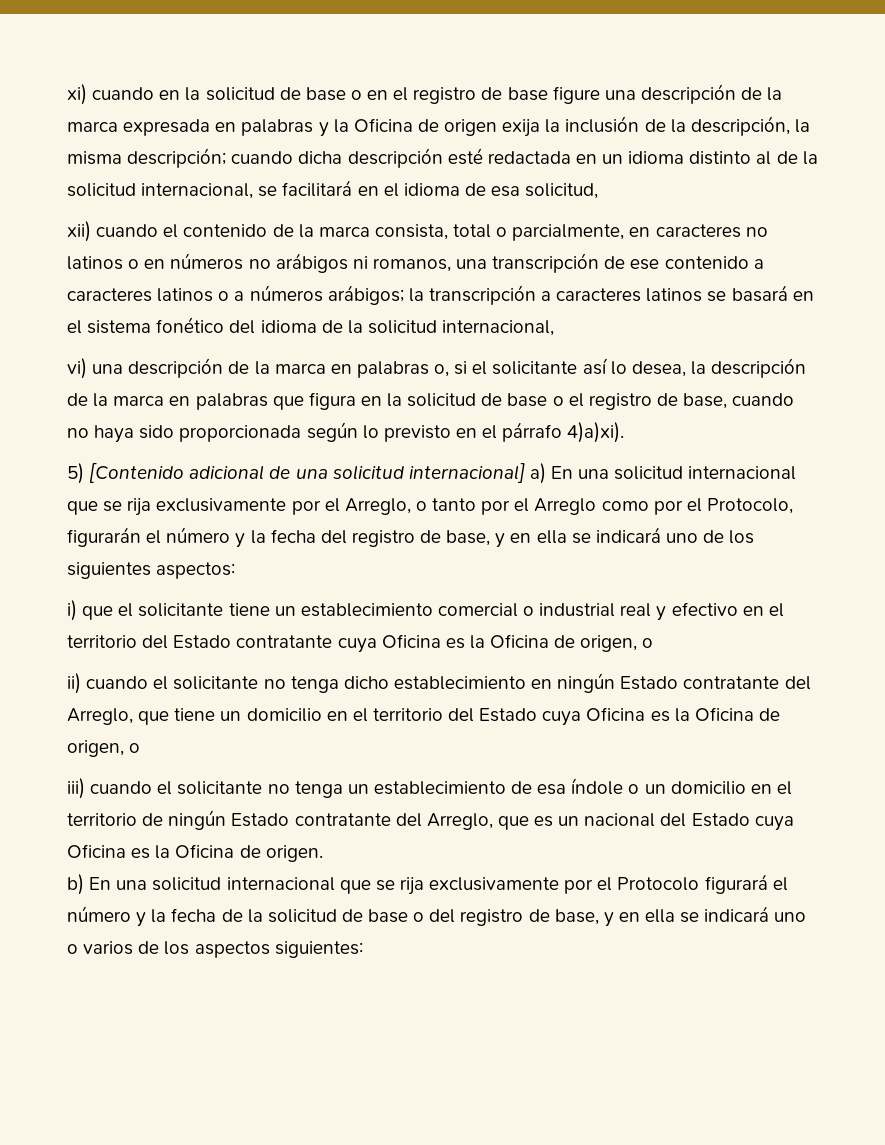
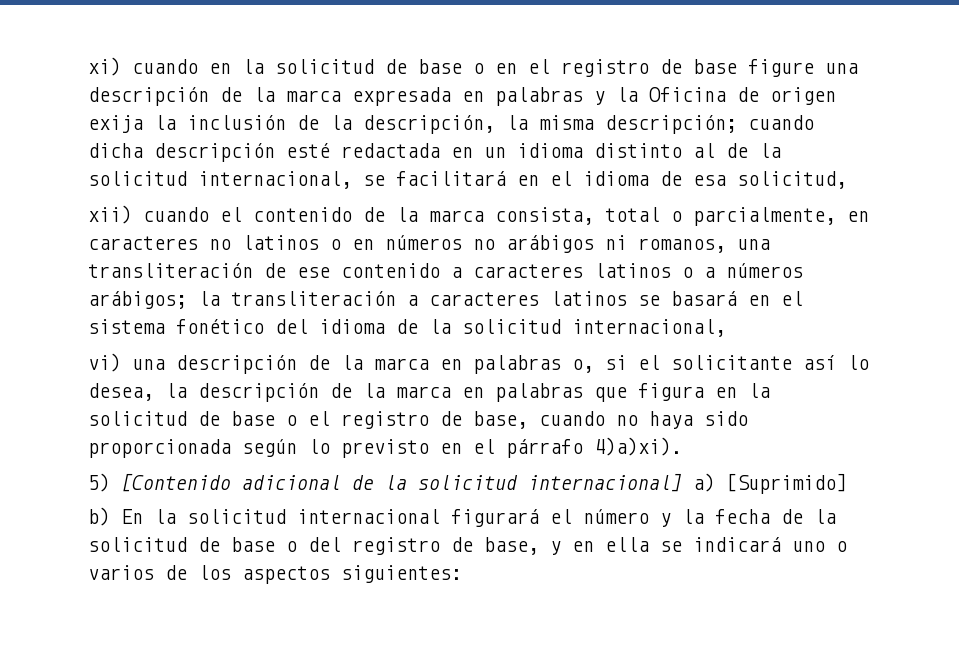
- xii) cuando el contenido de la marca consista, total o parcialmente, en caracteres no latinos o en números no arábigos ni romanos, una transcripción de ese contenido a caracteres latinos o a números arábigos; la transcripción a caracteres latinos se basará en el sistema fonético del idioma de la solicitud internacional,
+ xii) cuando el contenido de la marca consista, total o parcialmente, en caracteres no latinos o en números no arábigos ni romanos, una transliteración de ese contenido a caracteres latinos o a números arábigos; la transliteración a caracteres latinos se basará en el sistema fonético del idioma de la solicitud internacional,
- 5) [Contenido adicional de una solicitud internacional] a) En una solicitud internacional que se rija exclusivamente por el Arreglo, o tanto por el Arreglo como por el Protocolo, figurarán el número y la fecha del registro de base, y en ella se indicará uno de los siguientes aspectos:
- i) que el solicitante tiene un establecimiento comercial o industrial real y efectivo en el territorio del Estado contratante cuya Oficina es la Oficina de origen, o
- ii) cuando el solicitante no tenga dicho establecimiento en ningún Estado contratante del Arreglo, que tiene un domicilio en el territorio del Estado cuya Oficina es la Oficina de origen, o
- iii) cuando el solicitante no tenga un establecimiento de esa índole o un domicilio en el territorio de ningún Estado contratante del Arreglo, que es un nacional del Estado cuya Oficina es la Oficina de origen.
+ 5) [Contenido adicional de la solicitud internacional] a) [Suprimido]
- b) En una solicitud internacional que se rija exclusivamente por el Protocolo figurará el número y la fecha de la solicitud de base o del registro de base, y en ella se indicará uno o varios de los aspectos siguientes:
+ b) En la solicitud internacional figurará el número y la fecha de la solicitud de base o del registro de base, y en ella se indicará uno o varios de los aspectos siguientes:

